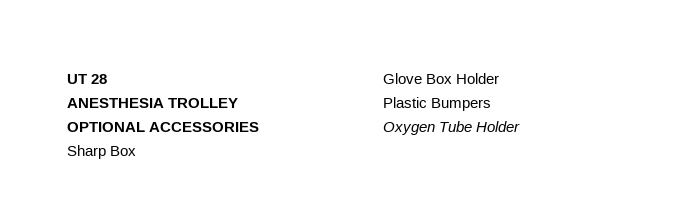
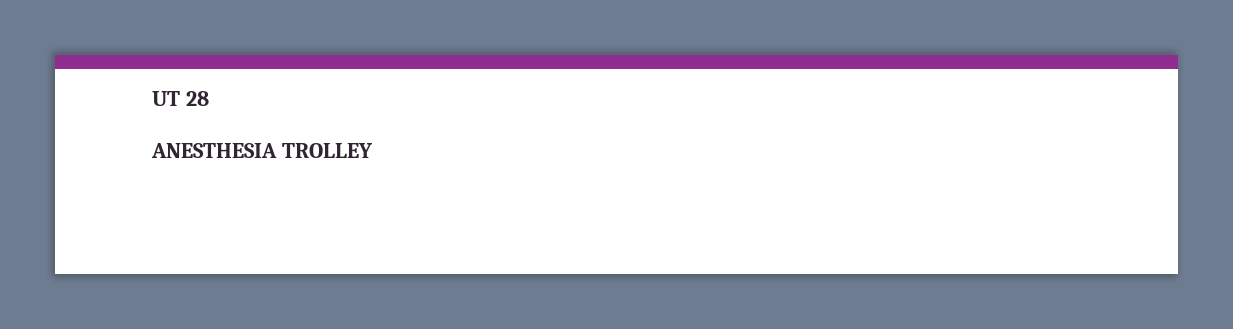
- OPTIONAL ACCESSORIES
- Sharp Box
- Glove Box Holder
- Plastic Bumpers
- Oxygen Tube Holder

